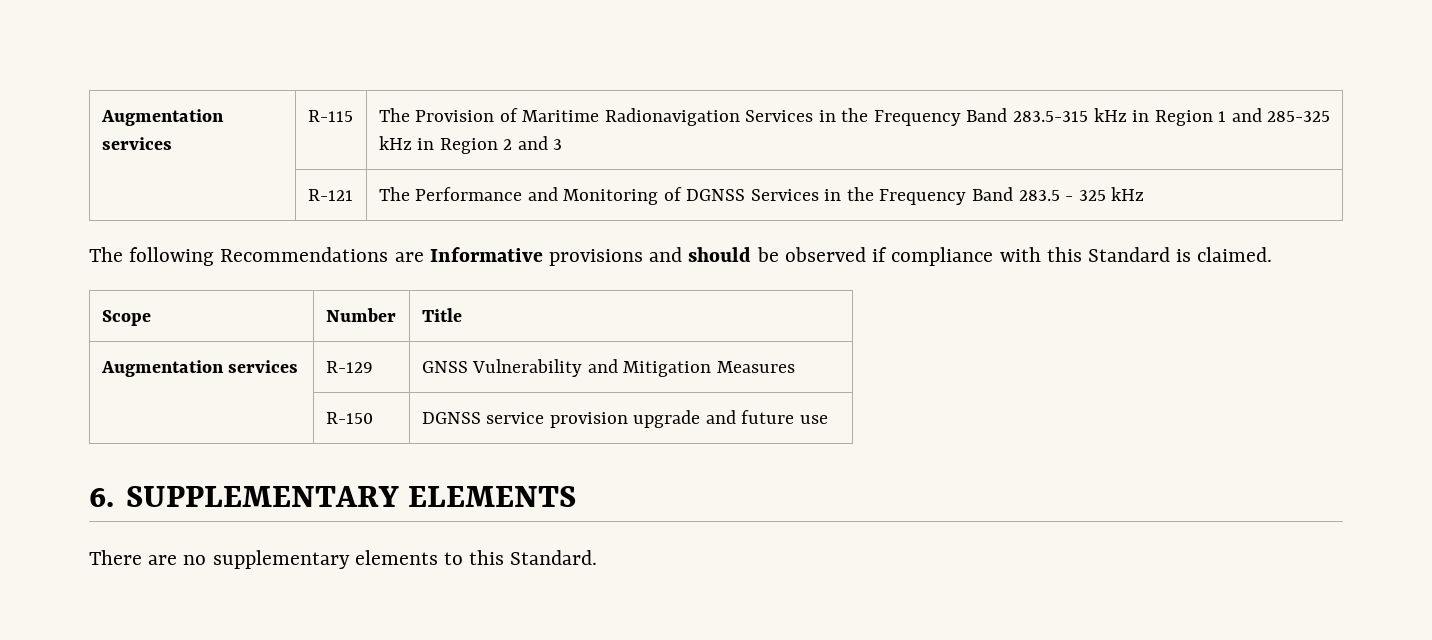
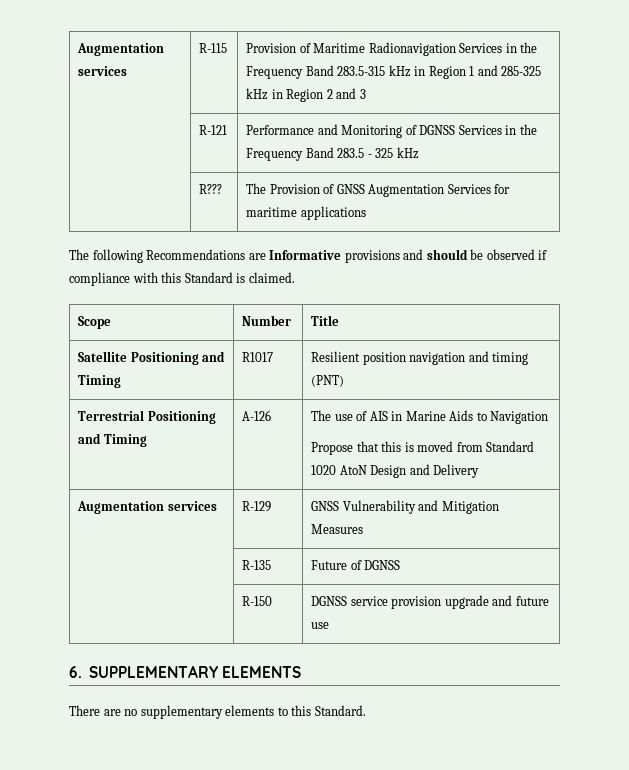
- Augmentation services | R-115 | The Provision of Maritime Radionavigation Services in the Frequency Band 283.5-315 kHz in Region 1 and 285-325 kHz in Region 2 and 3
+ Augmentation services | R-115 | Provision of Maritime Radionavigation Services in the Frequency Band 283.5-315 kHz in Region 1 and 285-325 kHz in Region 2 and 3
- | R-121 | The Performance and Monitoring of DGNSS Services in the Frequency Band 283.5 - 325 kHz
+ | R-121 | Performance and Monitoring of DGNSS Services in the Frequency Band 283.5 - 325 kHz
+ | R??? | The Provision of GNSS Augmentation Services for maritime applications
+ Satellite Positioning and Timing | R1017 | Resilient position navigation and timing (PNT)
+ Terrestrial Positioning and Timing | A-126 | The use of AIS in Marine Aids to Navigation
+ Propose that this is moved from Standard 1020 AtoN Design and Delivery
+ | R-135 | Future of DGNSS

